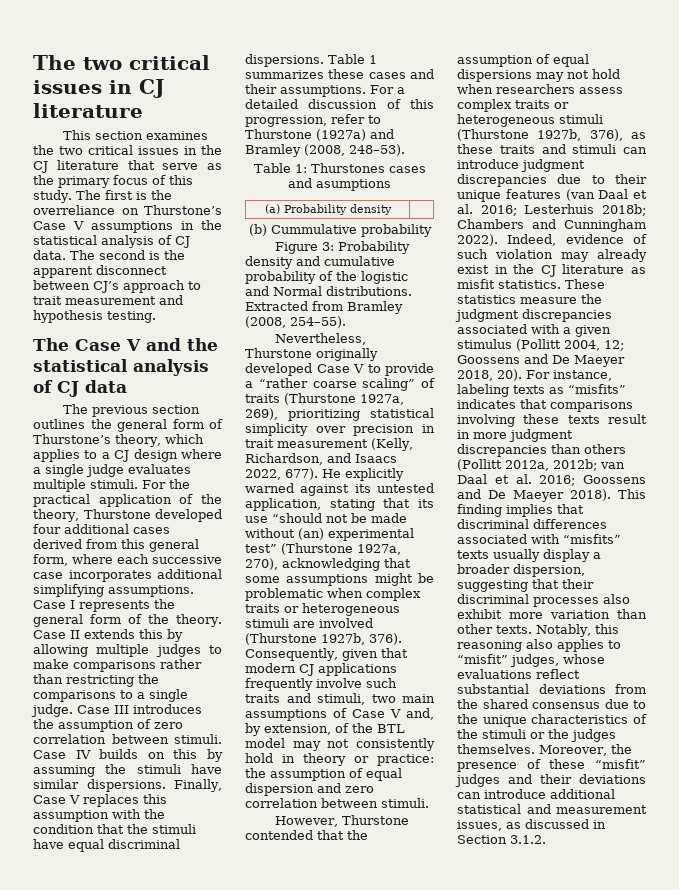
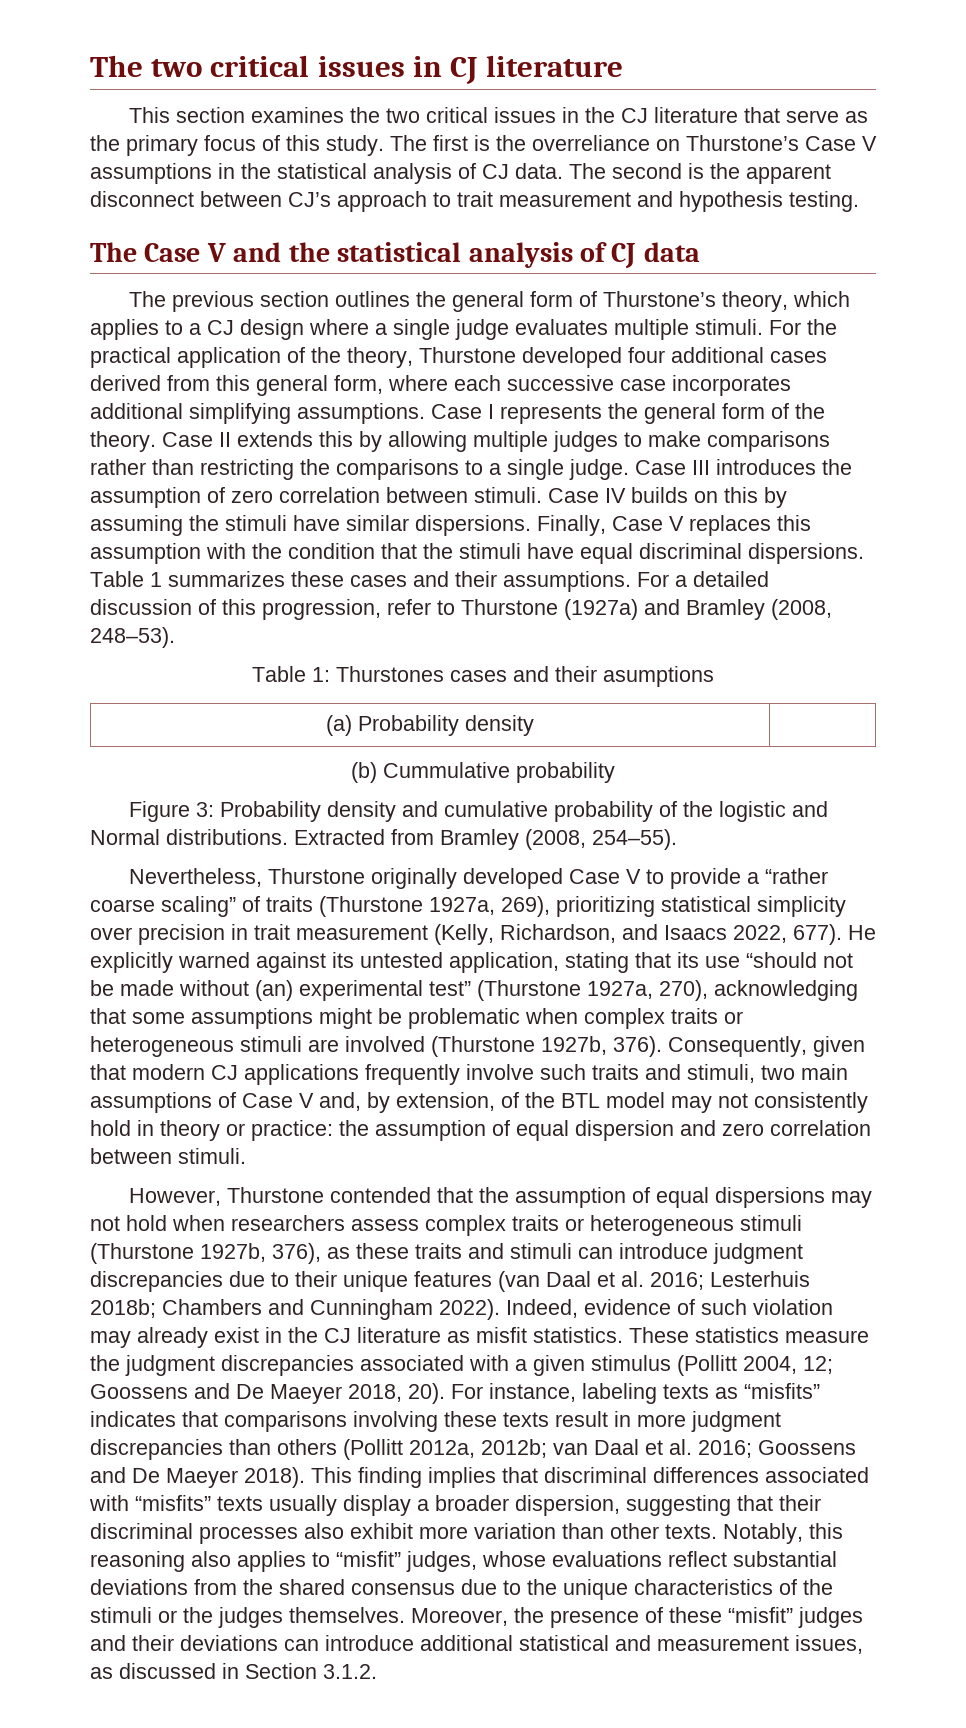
- Table 1: Thurstones cases and asumptions
+ Table 1: Thurstones cases and their asumptions

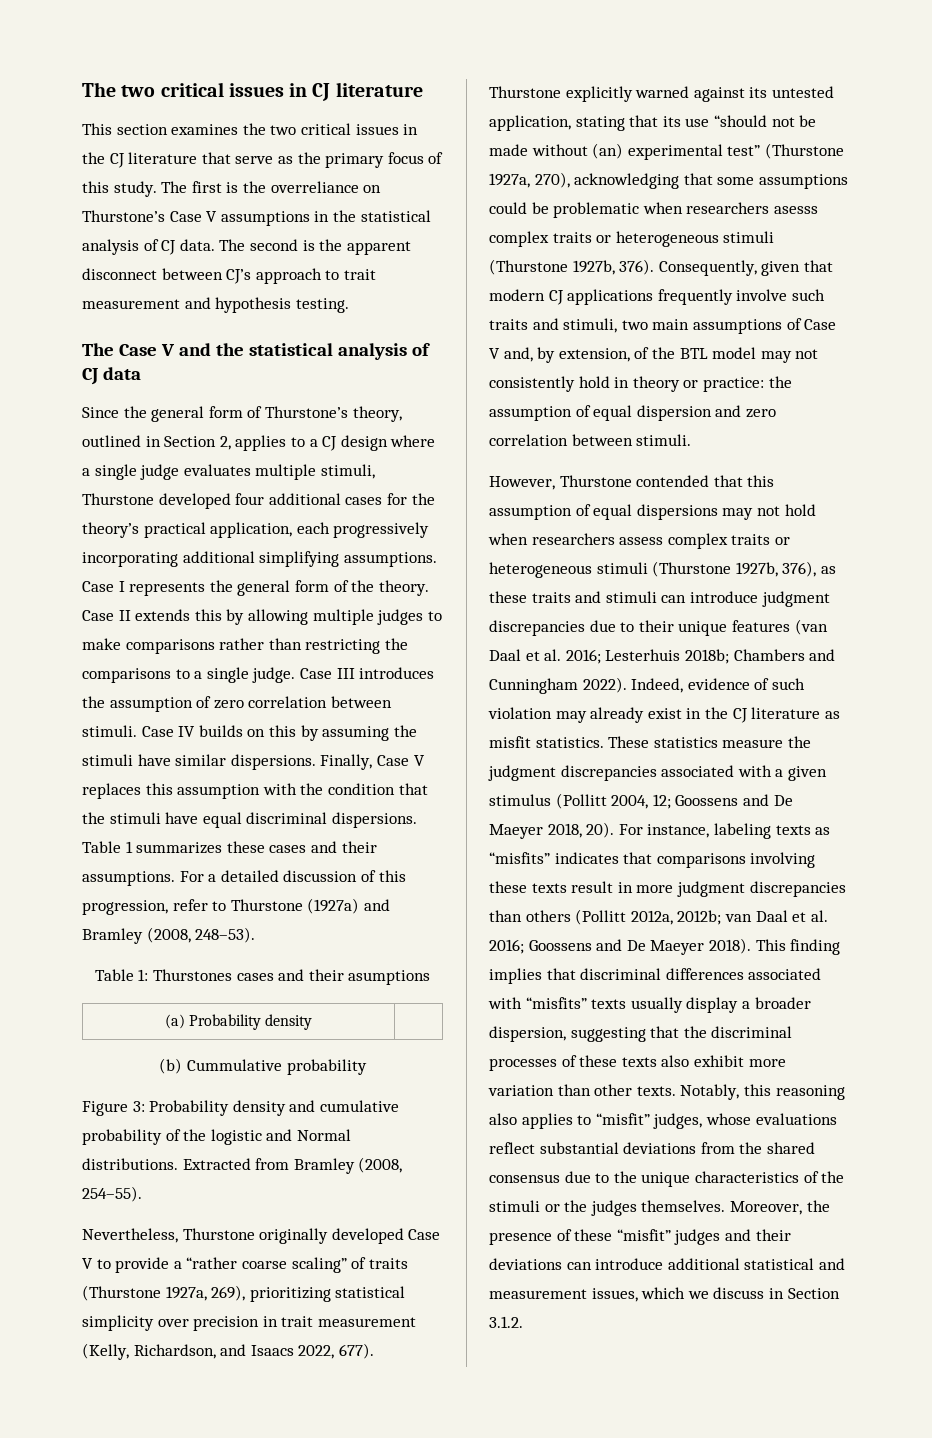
- The previous section outlines the general form of Thurstone’s theory, which applies to a CJ design where a single judge evaluates multiple stimuli. For the practical application of the theory, Thurstone developed four additional cases derived from this general form, where each successive case incorporates additional simplifying assumptions.
+ Since the general form of Thurstone’s theory, outlined in Section 2, applies to a CJ design where a single judge evaluates multiple stimuli, Thurstone developed four additional cases for the theory’s practical application, each progressively incorporating additional simplifying assumptions.
- He explicitly warned against its untested application, stating that its use “should not be made without (an) experimental test” (Thurstone 1927a, 270), acknowledging that some assumptions might be problematic when complex traits or heterogeneous stimuli are involved (Thurstone 1927b, 376).
+ Thurstone explicitly warned against its untested application, stating that its use “should not be made without (an) experimental test” (Thurstone 1927a, 270), acknowledging that some assumptions could be problematic when researchers asesss complex traits or heterogeneous stimuli (Thurstone 1927b, 376).
- However, Thurstone contended that the assumption of equal dispersions may not hold when researchers assess complex traits or heterogeneous stimuli (Thurstone 1927b, 376), as these traits and stimuli can introduce judgment discrepancies due to their unique features (van Daal et al. 2016; Lesterhuis 2018b; Chambers and Cunningham 2022).
+ However, Thurstone contended that this assumption of equal dispersions may not hold when researchers assess complex traits or heterogeneous stimuli (Thurstone 1927b, 376), as these traits and stimuli can introduce judgment discrepancies due to their unique features (van Daal et al. 2016; Lesterhuis 2018b; Chambers and Cunningham 2022).
- This finding implies that discriminal differences associated with “misfits” texts usually display a broader dispersion, suggesting that their discriminal processes also exhibit more variation than other texts.
+ This finding implies that discriminal differences associated with “misfits” texts usually display a broader dispersion, suggesting that the discriminal processes of these texts also exhibit more variation than other texts.
- Moreover, the presence of these “misfit” judges and their deviations can introduce additional statistical and measurement issues, as discussed in Section 3.1.2.
+ Moreover, the presence of these “misfit” judges and their deviations can introduce additional statistical and measurement issues, which we discuss in Section 3.1.2.

